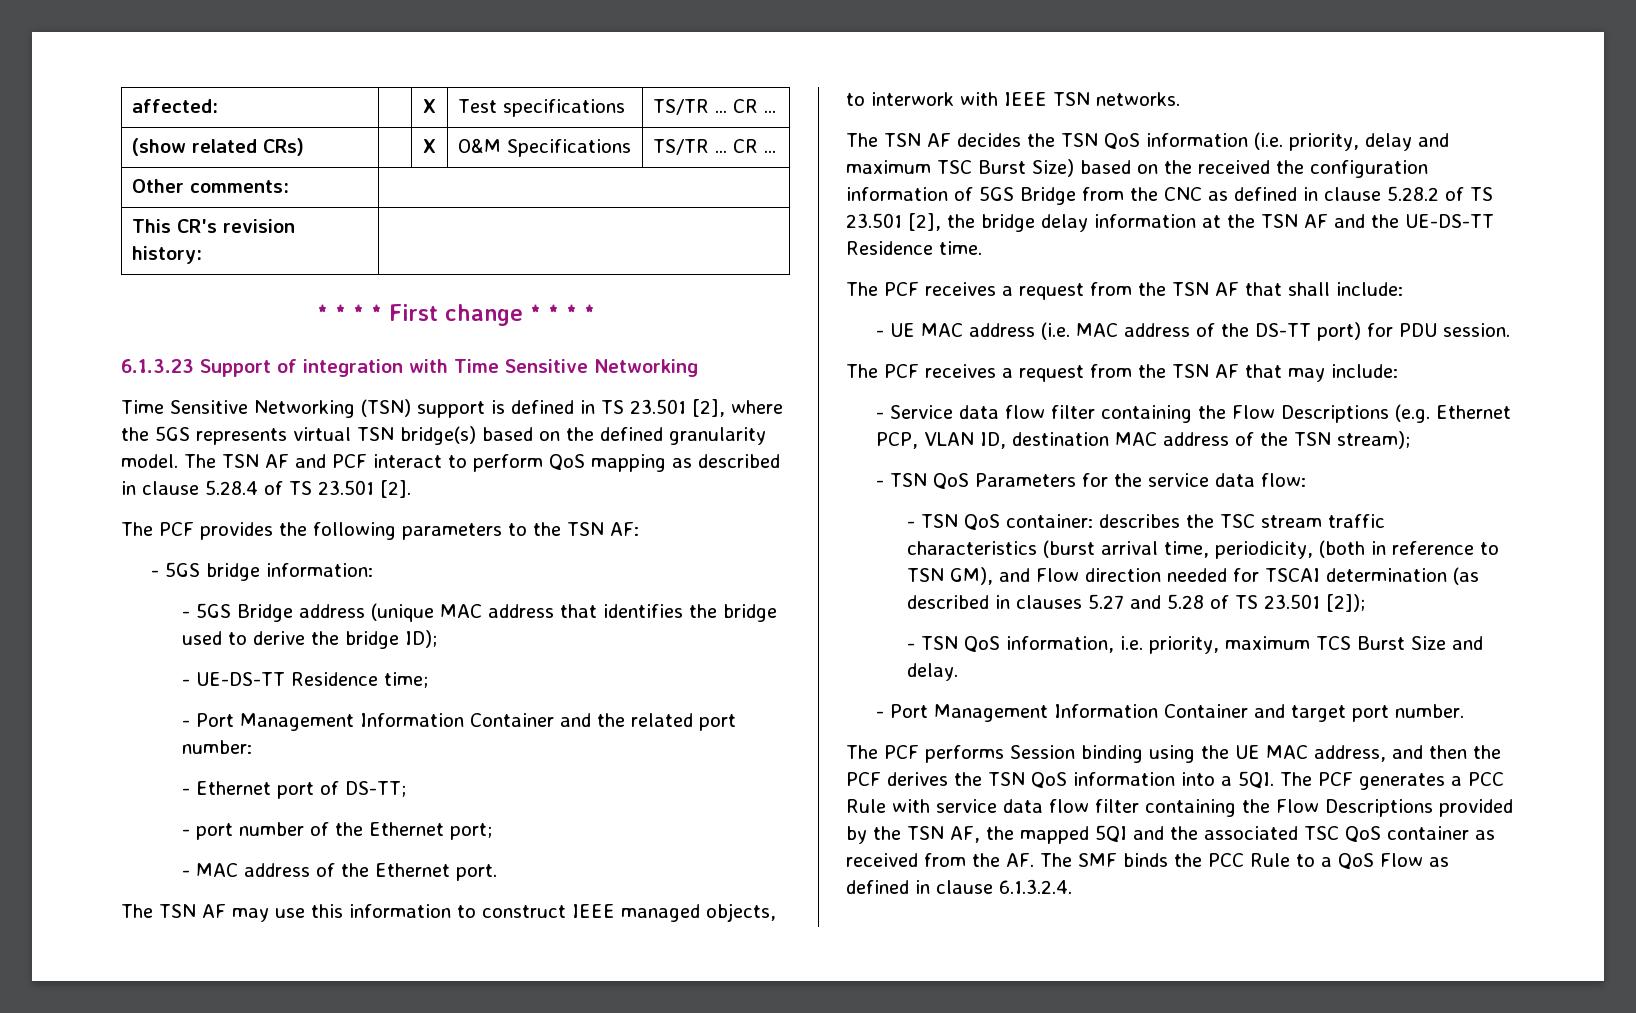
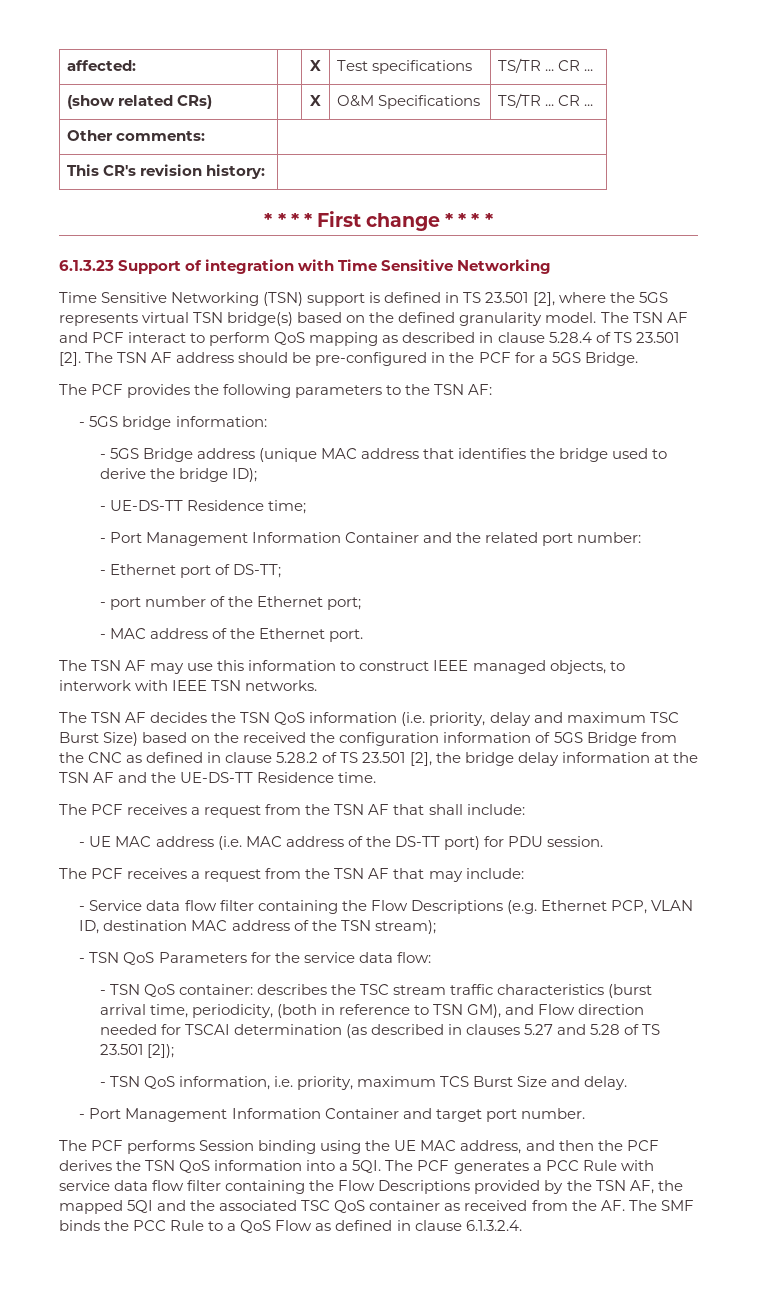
+ The TSN AF address should be pre-configured in the PCF for a 5GS Bridge.

